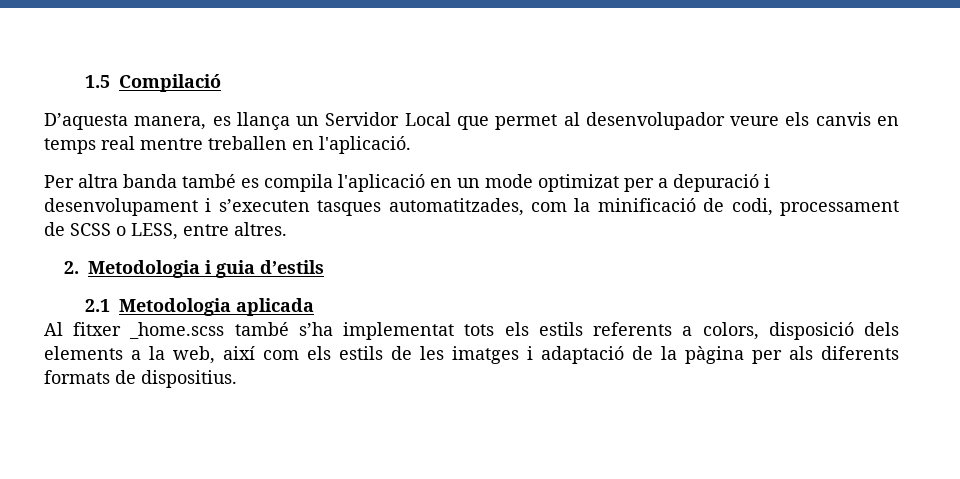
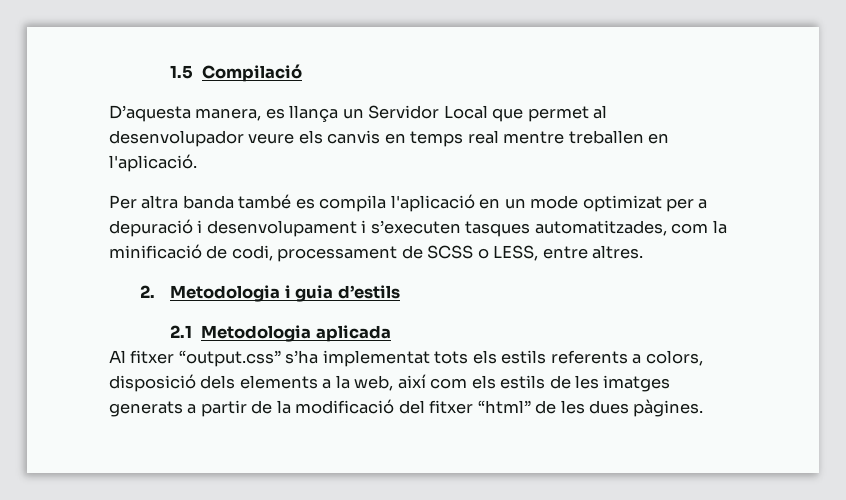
- Al fitxer _home.scss també s’ha implementat tots els estils referents a colors, disposició dels elements a la web, així com els estils de les imatges i adaptació de la pàgina per als diferents formats de dispositius.
+ Al fitxer “output.css” s’ha implementat tots els estils referents a colors, disposició dels elements a la web, així com els estils de les imatges generats a partir de la modificació del fitxer “html” de les dues pàgines.

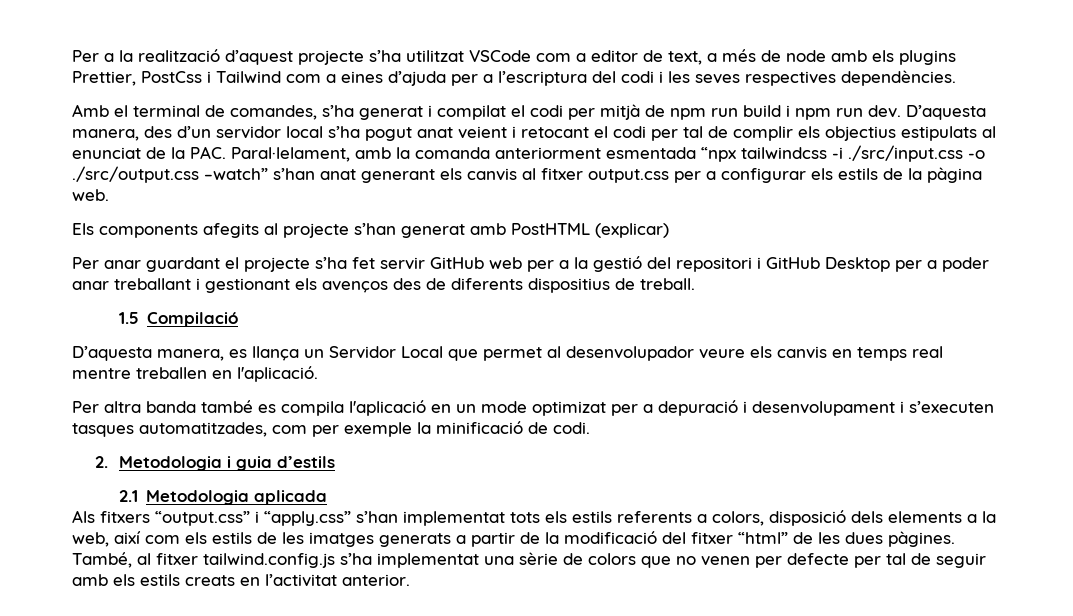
+ Per a la realització d’aquest projecte s’ha utilitzat VSCode com a editor de text, a més de node amb els plugins Prettier, PostCss i Tailwind com a eines d’ajuda per a l’escriptura del codi i les seves respectives dependències.
+ Amb el terminal de comandes, s’ha generat i compilat el codi per mitjà de npm run build i npm run dev. D’aquesta manera, des d’un servidor local s’ha pogut anat veient i retocant el codi per tal de complir els objectius estipulats al enunciat de la PAC. Paral·lelament, amb la comanda anteriorment esmentada “npx tailwindcss -i ./src/input.css -o ./src/output.css –watch” s’han anat generant els canvis al fitxer output.css per a configurar els estils de la pàgina web.
+ Els components afegits al projecte s’han generat amb PostHTML (explicar)
+ Per anar guardant el projecte s’ha fet servir GitHub web per a la gestió del repositori i GitHub Desktop per a poder anar treballant i gestionant els avenços des de diferents dispositius de treball.
- Per altra banda també es compila l'aplicació en un mode optimizat per a depuració i desenvolupament i s’executen tasques automatitzades, com la minificació de codi, processament de SCSS o LESS, entre altres.
+ Per altra banda també es compila l'aplicació en un mode optimizat per a depuració i desenvolupament i s’executen tasques automatitzades, com per exemple la minificació de codi.
- Al fitxer “output.css” s’ha implementat tots els estils referents a colors, disposició dels elements a la web, així com els estils de les imatges generats a partir de la modificació del fitxer “html” de les dues pàgines.
+ Als fitxers “output.css” i “apply.css” s’han implementat tots els estils referents a colors, disposició dels elements a la web, així com els estils de les imatges generats a partir de la modificació del fitxer “html” de les dues pàgines.
+ També, al fitxer tailwind.config.js s’ha implementat una sèrie de colors que no venen per defecte per tal de seguir amb els estils creats en l’activitat anterior.

